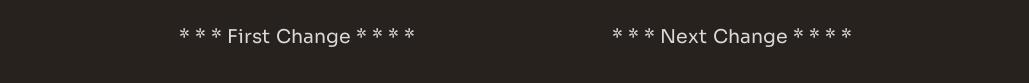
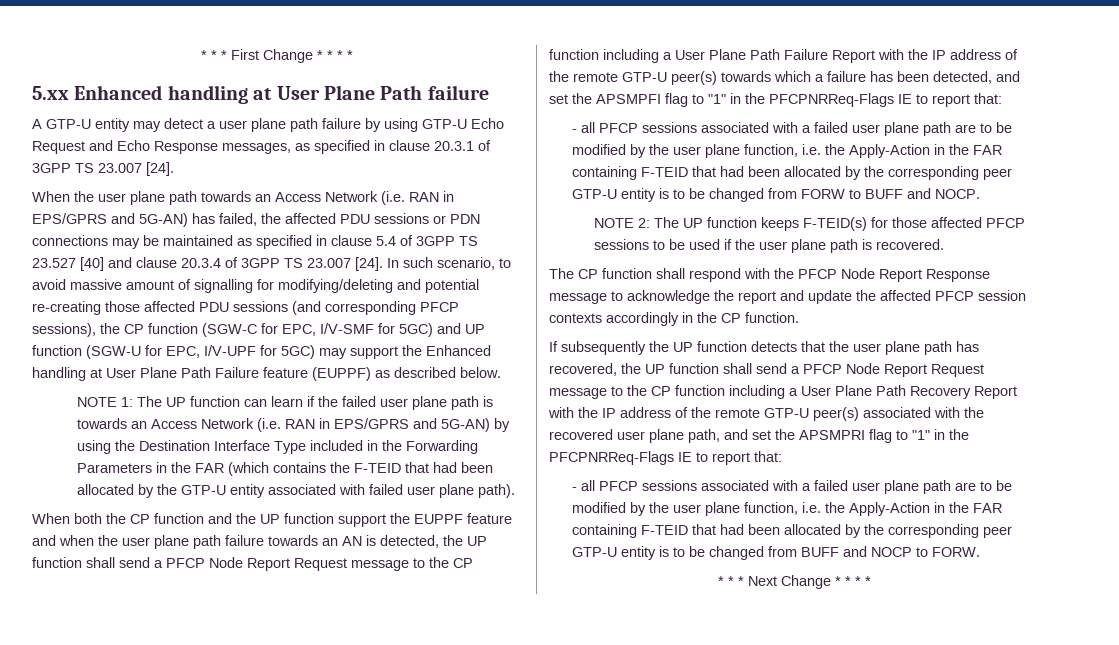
+ 5.xx Enhanced handling at User Plane Path failure
+ A GTP-U entity may detect a user plane path failure by using GTP-U Echo Request and Echo Response messages, as specified in clause 20.3.1 of 3GPP TS 23.007 [24].
+ When the user plane path towards an Access Network (i.e. RAN in EPS/GPRS and 5G-AN) has failed, the affected PDU sessions or PDN connections may be maintained as specified in clause 5.4 of 3GPP TS 23.527 [40] and clause 20.3.4 of 3GPP TS 23.007 [24]. In such scenario, to avoid massive amount of signalling for modifying/deleting and potential re-creating those affected PDU sessions (and corresponding PFCP sessions), the CP function (SGW-C for EPC, I/V-SMF for 5GC) and UP function (SGW-U for EPC, I/V-UPF for 5GC) may support the Enhanced handling at User Plane Path Failure feature (EUPPF) as described below.
+ NOTE 1: The UP function can learn if the failed user plane path is towards an Access Network (i.e. RAN in EPS/GPRS and 5G-AN) by using the Destination Interface Type included in the Forwarding Parameters in the FAR (which contains the F-TEID that had been allocated by the GTP-U entity associated with failed user plane path).
+ When both the CP function and the UP function support the EUPPF feature and when the user plane path failure towards an AN is detected, the UP function shall send a PFCP Node Report Request message to the CP function including a User Plane Path Failure Report with the IP address of the remote GTP-U peer(s) towards which a failure has been detected, and set the APSMPFI flag to "1" in the PFCPNRReq-Flags IE to report that:
+ - all PFCP sessions associated with a failed user plane path are to be modified by the user plane function, i.e. the Apply-Action in the FAR containing F-TEID that had been allocated by the corresponding peer GTP-U entity is to be changed from FORW to BUFF and NOCP.
+ NOTE 2: The UP function keeps F-TEID(s) for those affected PFCP sessions to be used if the user plane path is recovered.
+ The CP function shall respond with the PFCP Node Report Response message to acknowledge the report and update the affected PFCP session contexts accordingly in the CP function.
+ If subsequently the UP function detects that the user plane path has recovered, the UP function shall send a PFCP Node Report Request message to the CP function including a User Plane Path Recovery Report with the IP address of the remote GTP-U peer(s) associated with the recovered user plane path, and set the APSMPRI flag to "1" in the PFCPNRReq-Flags IE to report that:
+ - all PFCP sessions associated with a failed user plane path are to be modified by the user plane function, i.e. the Apply-Action in the FAR containing F-TEID that had been allocated by the corresponding peer GTP-U entity is to be changed from BUFF and NOCP to FORW.

